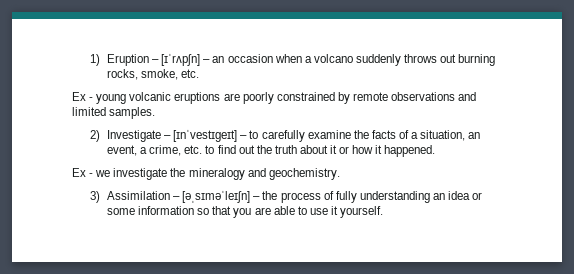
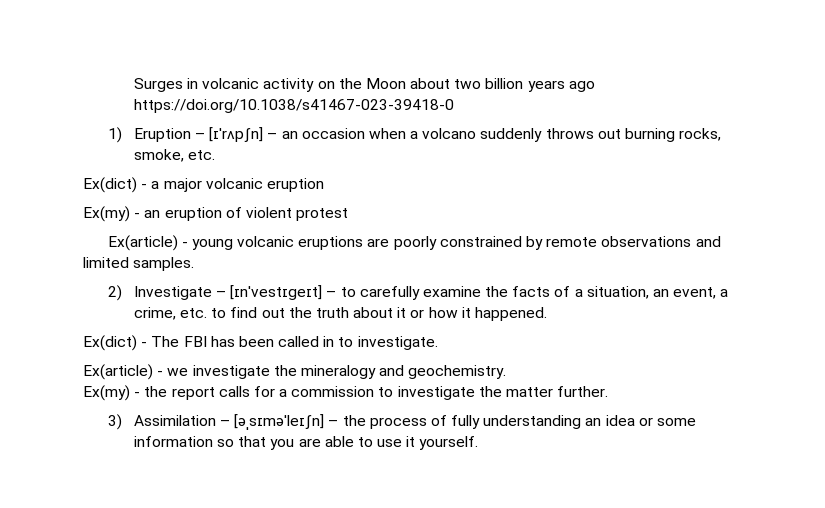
+ Surges in volcanic activity on the Moon about two billion years ago https://doi.org/10.1038/s41467-023-39418-0
- Ex - young volcanic eruptions are poorly constrained by remote observations and limited samples.
+ Ex(dict) - a major volcanic eruption
+ Ex(my) - an eruption of violent protest
+ Ex(article) - young volcanic eruptions are poorly constrained by remote observations and limited samples.
- Ex - we investigate the mineralogy and geochemistry.
+ Ex(dict) - The FBI has been called in to investigate.
+ Ex(article) - we investigate the mineralogy and geochemistry.
+ Ex(my) - the report calls for a commission to investigate the matter further.

